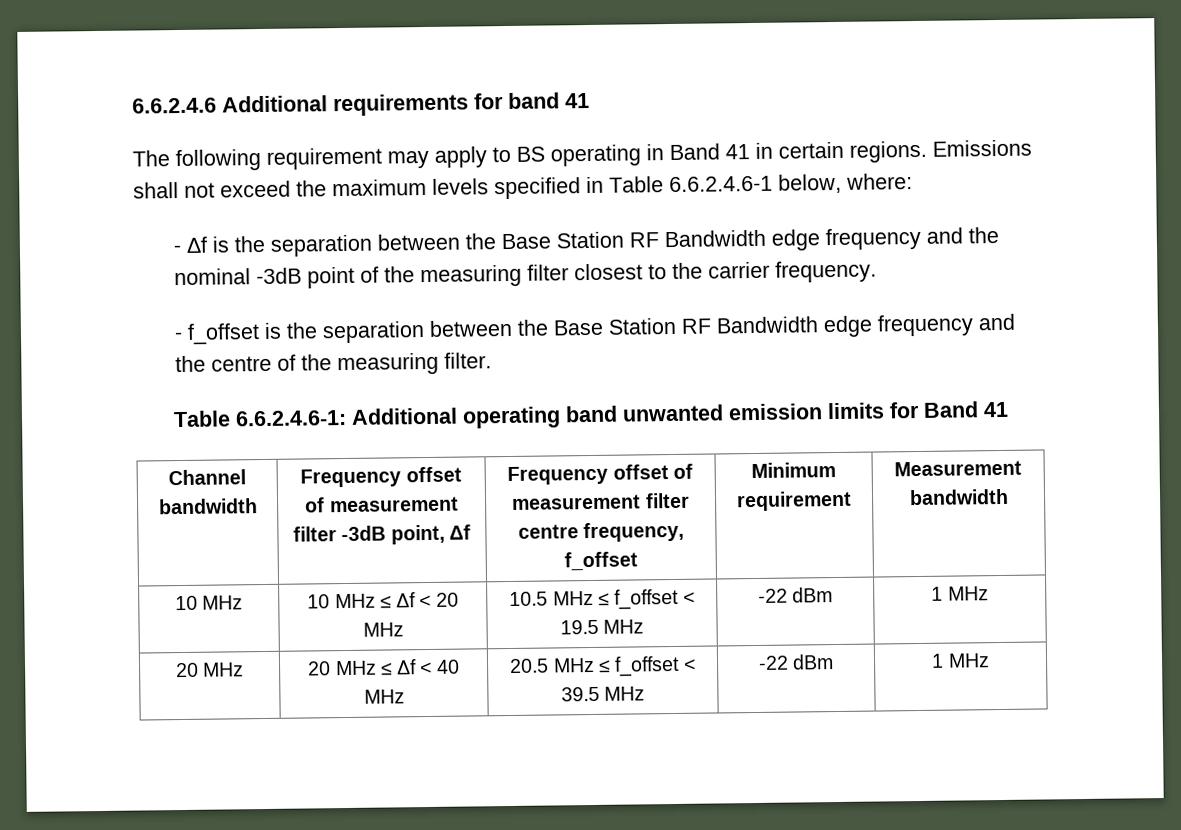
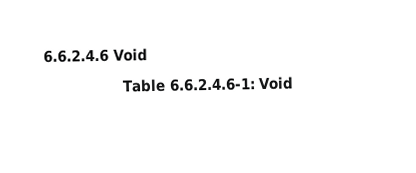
- 6.6.2.4.6 Additional requirements for band 41
- The following requirement may apply to BS operating in Band 41 in certain regions. Emissions shall not exceed the maximum levels specified in Table 6.6.2.4.6-1 below, where:
- - Δf is the separation between the Base Station RF Bandwidth edge frequency and the nominal -3dB point of the measuring filter closest to the carrier frequency.
- - f_offset is the separation between the Base Station RF Bandwidth edge frequency and the centre of the measuring filter.
- Table 6.6.2.4.6-1: Additional operating band unwanted emission limits for Band 41
- Channel bandwidth | Frequency offset of measurement filter -3dB point, Δf | Frequency offset of measurement filter centre frequency, f_offset | Minimum requirement | Measurement bandwidth
- 10 MHz | 10 MHz ≤ Δf < 20 MHz | 10.5 MHz ≤ f_offset < 19.5 MHz | -22 dBm | 1 MHz
- 20 MHz | 20 MHz ≤ Δf < 40 MHz | 20.5 MHz ≤ f_offset < 39.5 MHz | -22 dBm | 1 MHz
+ 6.6.2.4.6 Void
+ Table 6.6.2.4.6-1: Void

